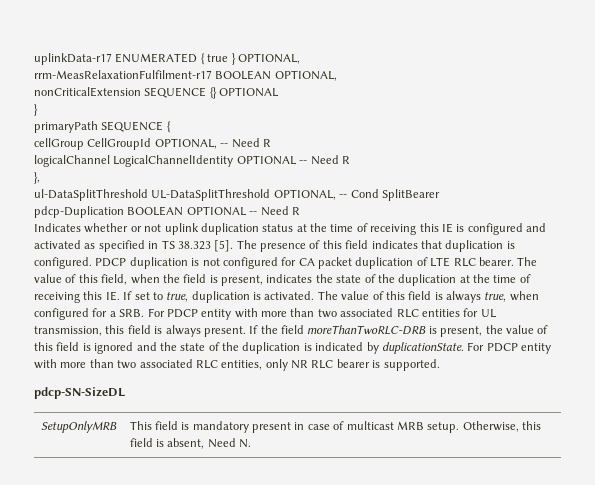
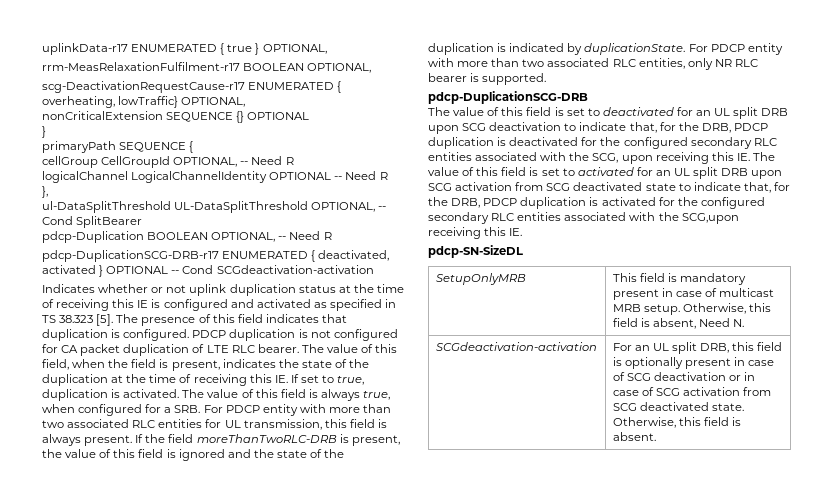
+ scg-DeactivationRequestCause-r17 ENUMERATED { overheating, lowTraffic} OPTIONAL,
- pdcp-Duplication BOOLEAN OPTIONAL -- Need R
+ pdcp-Duplication BOOLEAN OPTIONAL, -- Need R
+ pdcp-DuplicationSCG-DRB-r17 ENUMERATED { deactivated, activated } OPTIONAL -- Cond SCGdeactivation-activation
+ pdcp-DuplicationSCG-DRB
+ The value of this field is set to deactivated for an UL split DRB upon SCG deactivation to indicate that, for the DRB, PDCP duplication is deactivated for the configured secondary RLC entities associated with the SCG, upon receiving this IE. The value of this field is set to activated for an UL split DRB upon SCG activation from SCG deactivated state to indicate that, for the DRB, PDCP duplication is activated for the configured secondary RLC entities associated with the SCG,upon receiving this IE.
+ SCGdeactivation-activation | For an UL split DRB, this field is optionally present in case of SCG deactivation or in case of SCG activation from SCG deactivated state. Otherwise, this field is absent.

